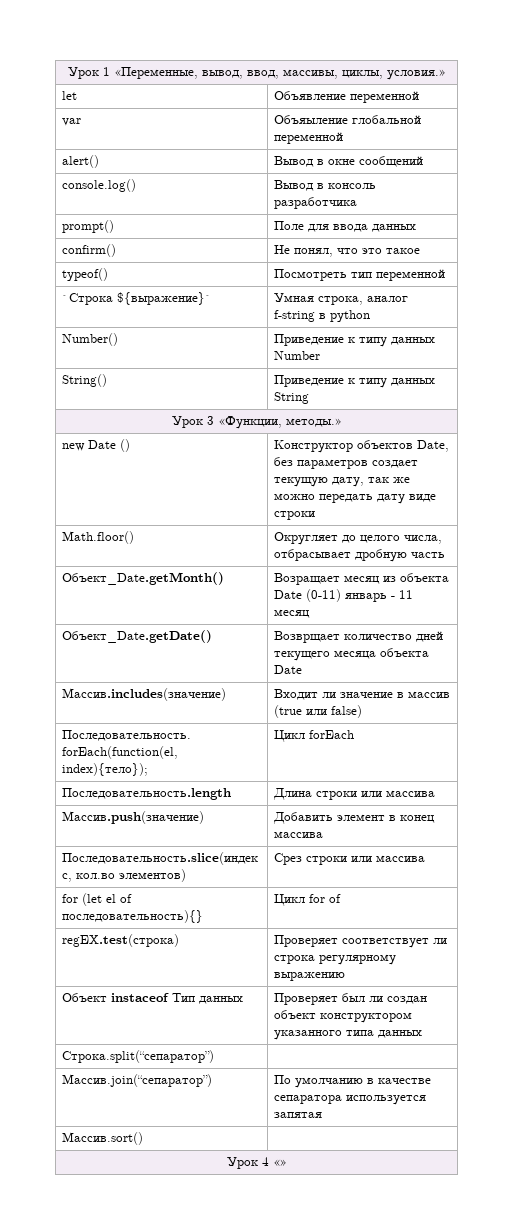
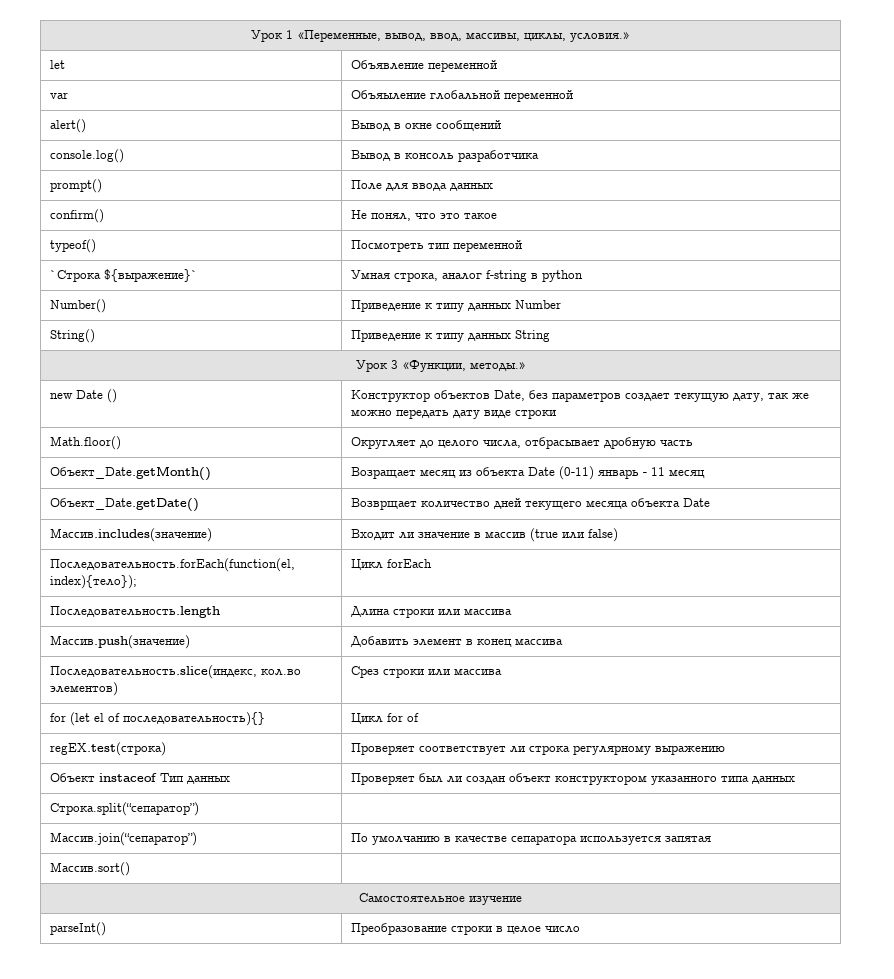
- Урок 4 «»
+ Самостоятельное изучение
+ parseInt() | Преобразование строки в целое число

